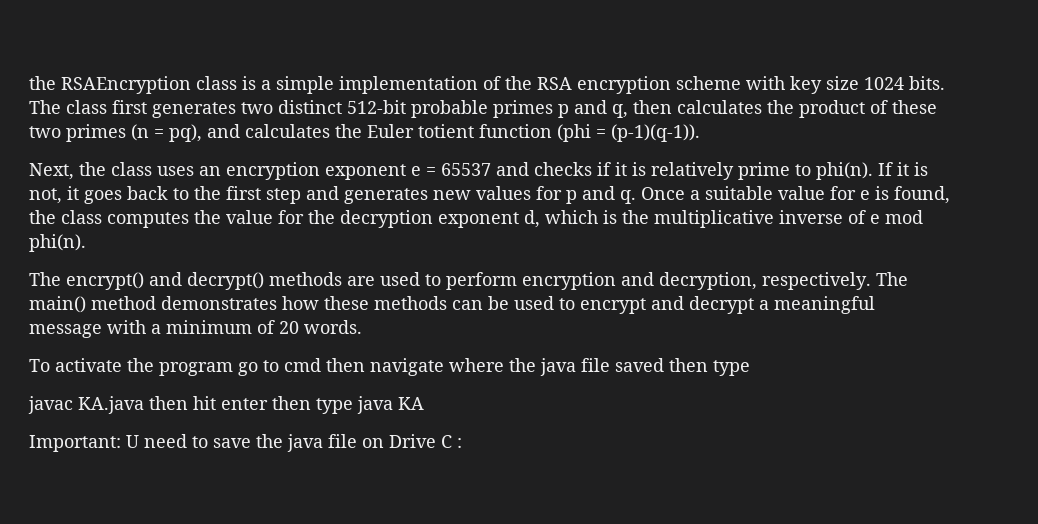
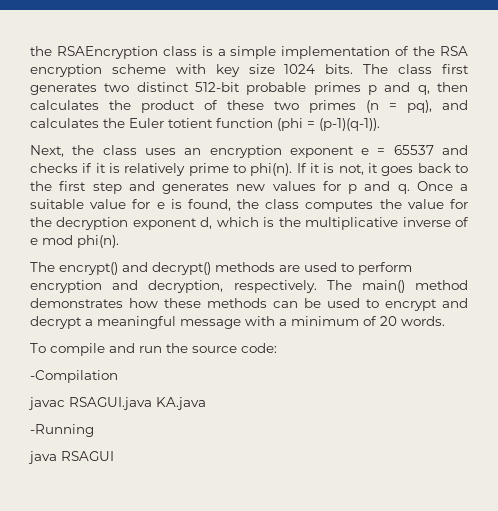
- To activate the program go to cmd then navigate where the java file saved then type
+ To compile and run the source code:
+ -Compilation
- javac KA.java then hit enter then type java KA
- Important: U need to save the java file on Drive C :
+ javac RSAGUI.java KA.java
+ -Running
+ java RSAGUI

